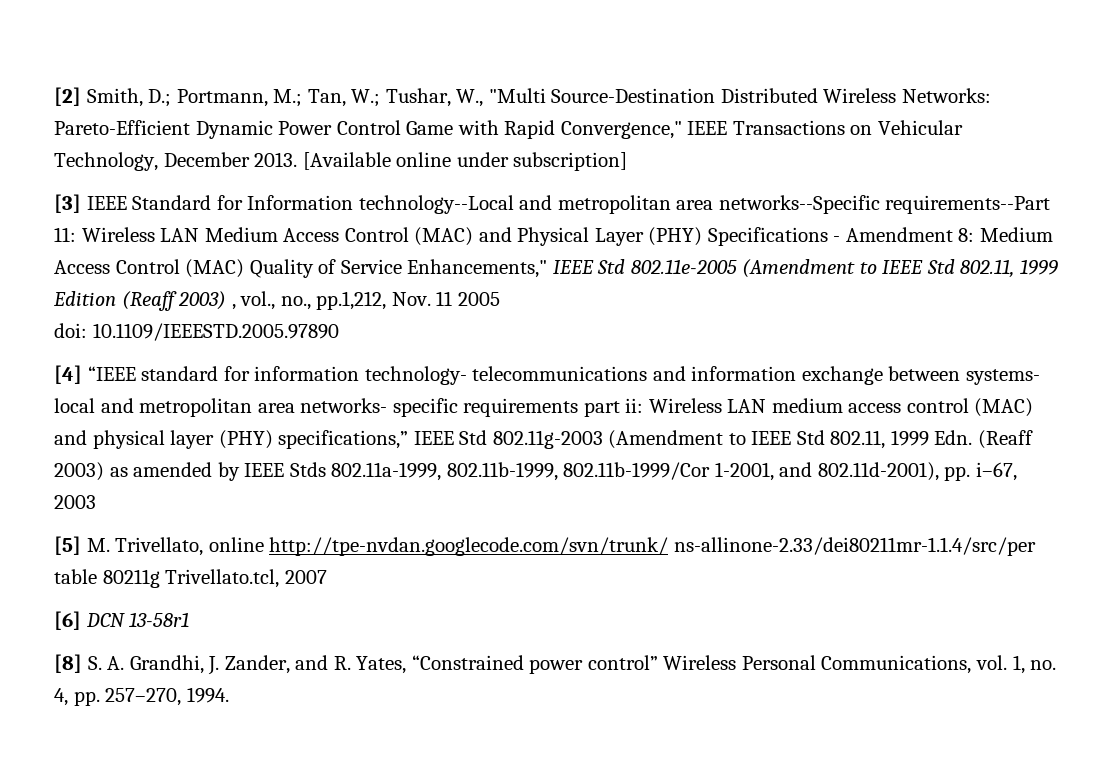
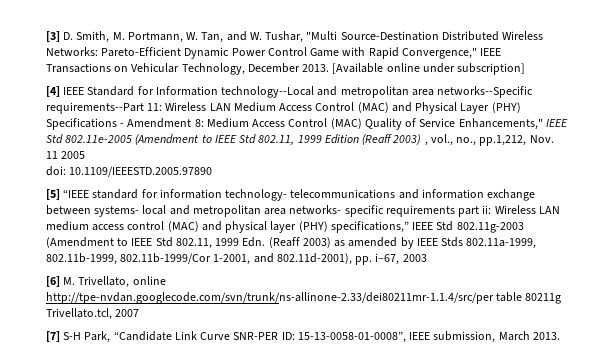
- [2] Smith, D.; Portmann, M.; Tan, W.; Tushar, W., "Multi Source-Destination Distributed Wireless Networks: Pareto-Efficient Dynamic Power Control Game with Rapid Convergence," IEEE Transactions on Vehicular Technology, December 2013.
+ [3] D. Smith, M. Portmann, W. Tan, and W. Tushar, "Multi Source-Destination Distributed Wireless Networks: Pareto-Efficient Dynamic Power Control Game with Rapid Convergence," IEEE Transactions on Vehicular Technology, December 2013.
- [3] IEEE Standard for Information technology--Local and metropolitan area networks--Specific requirements--Part 11: Wireless LAN Medium Access Control (MAC) and Physical Layer (PHY) Specifications - Amendment 8: Medium Access Control (MAC) Quality of Service Enhancements," IEEE Std 802.11e-2005 (Amendment to IEEE Std 802.11, 1999 Edition (Reaff 2003) , vol., no., pp.1,212, Nov. 11 2005
+ [4] IEEE Standard for Information technology--Local and metropolitan area networks--Specific requirements--Part 11: Wireless LAN Medium Access Control (MAC) and Physical Layer (PHY) Specifications - Amendment 8: Medium Access Control (MAC) Quality of Service Enhancements," IEEE Std 802.11e-2005 (Amendment to IEEE Std 802.11, 1999 Edition (Reaff 2003) , vol., no., pp.1,212, Nov. 11 2005
- [4] “IEEE standard for information technology- telecommunications and information exchange between systems- local and metropolitan area networks- specific requirements part ii: Wireless LAN medium access control (MAC) and physical layer (PHY) specifications,” IEEE Std 802.11g-2003 (Amendment to IEEE Std 802.11, 1999 Edn. (Reaff 2003) as amended by IEEE Stds 802.11a-1999, 802.11b-1999, 802.11b-1999/Cor 1-2001, and 802.11d-2001), pp. i–67, 2003
+ [5] “IEEE standard for information technology- telecommunications and information exchange between systems- local and metropolitan area networks- specific requirements part ii: Wireless LAN medium access control (MAC) and physical layer (PHY) specifications,” IEEE Std 802.11g-2003 (Amendment to IEEE Std 802.11, 1999 Edn. (Reaff 2003) as amended by IEEE Stds 802.11a-1999, 802.11b-1999, 802.11b-1999/Cor 1-2001, and 802.11d-2001), pp. i–67, 2003
- [5] M. Trivellato, online http://tpe-nvdan.googlecode.com/svn/trunk/ ns-allinone-2.33/dei80211mr-1.1.4/src/per table 80211g Trivellato.tcl, 2007
+ [6] M. Trivellato, online http://tpe-nvdan.googlecode.com/svn/trunk/ns-allinone-2.33/dei80211mr-1.1.4/src/per table 80211g Trivellato.tcl, 2007
- [6] DCN 13-58r1
- [8] S. A. Grandhi, J. Zander, and R. Yates, “Constrained power control” Wireless Personal Communications, vol. 1, no. 4, pp. 257–270, 1994.
+ [7] S-H Park, “Candidate Link Curve SNR-PER ID: 15-13-0058-01-0008”, IEEE submission, March 2013.

